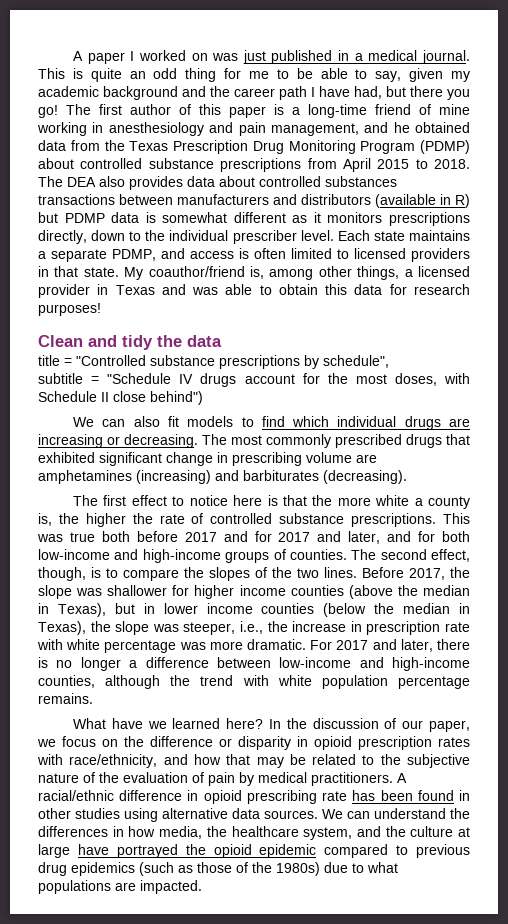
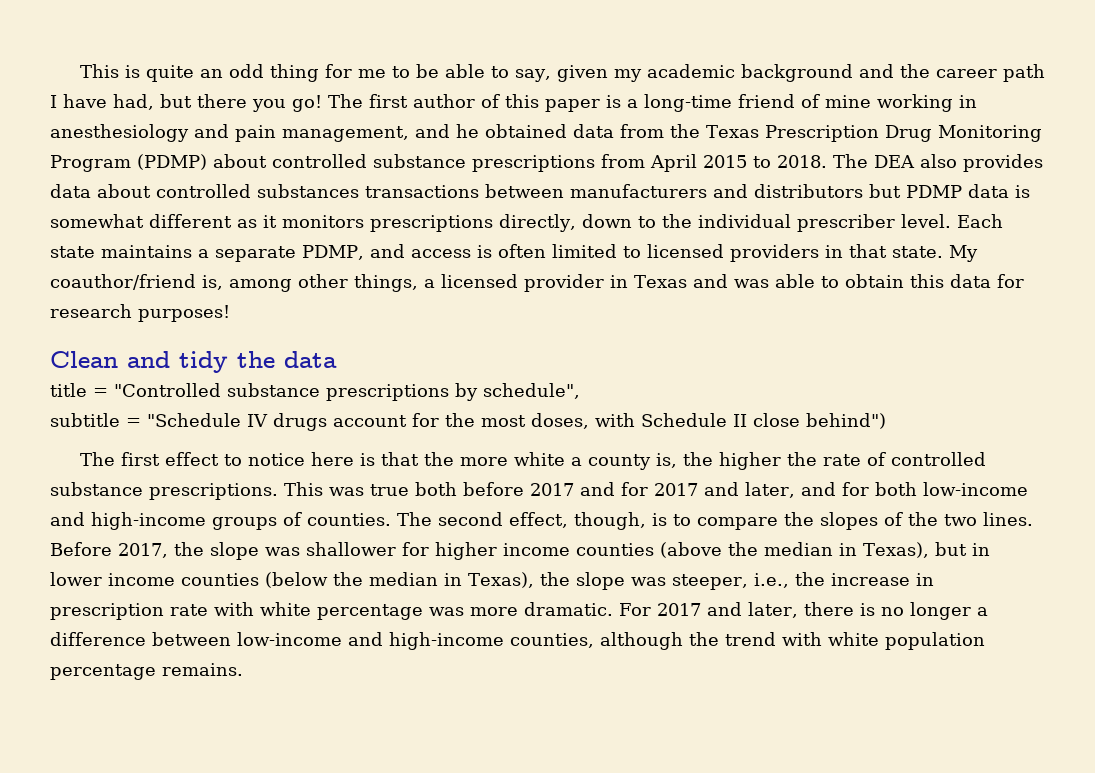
- A paper I worked on was just published in a medical journal.
- The DEA also provides data about controlled substances transactions between manufacturers and distributors (available in R) but PDMP data is somewhat different as it monitors prescriptions directly, down to the individual prescriber level.
+ The DEA also provides data about controlled substances transactions between manufacturers and distributors but PDMP data is somewhat different as it monitors prescriptions directly, down to the individual prescriber level.
- We can also fit models to find which individual drugs are increasing or decreasing. The most commonly prescribed drugs that exhibited significant change in prescribing volume are amphetamines (increasing) and barbiturates (decreasing).
- What have we learned here? In the discussion of our paper, we focus on the difference or disparity in opioid prescription rates with race/ethnicity, and how that may be related to the subjective nature of the evaluation of pain by medical practitioners. A racial/ethnic difference in opioid prescribing rate has been found in other studies using alternative data sources. We can understand the differences in how media, the healthcare system, and the culture at large have portrayed the opioid epidemic compared to previous drug epidemics (such as those of the 1980s) due to what populations are impacted.

